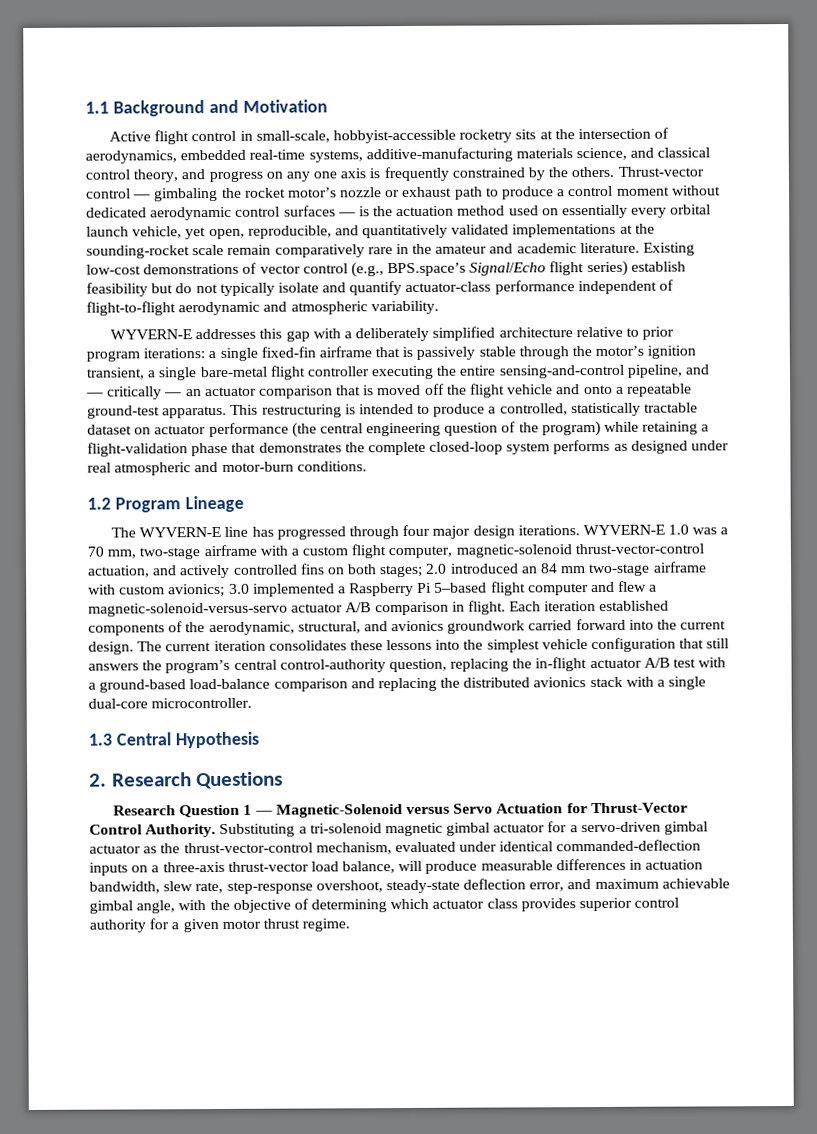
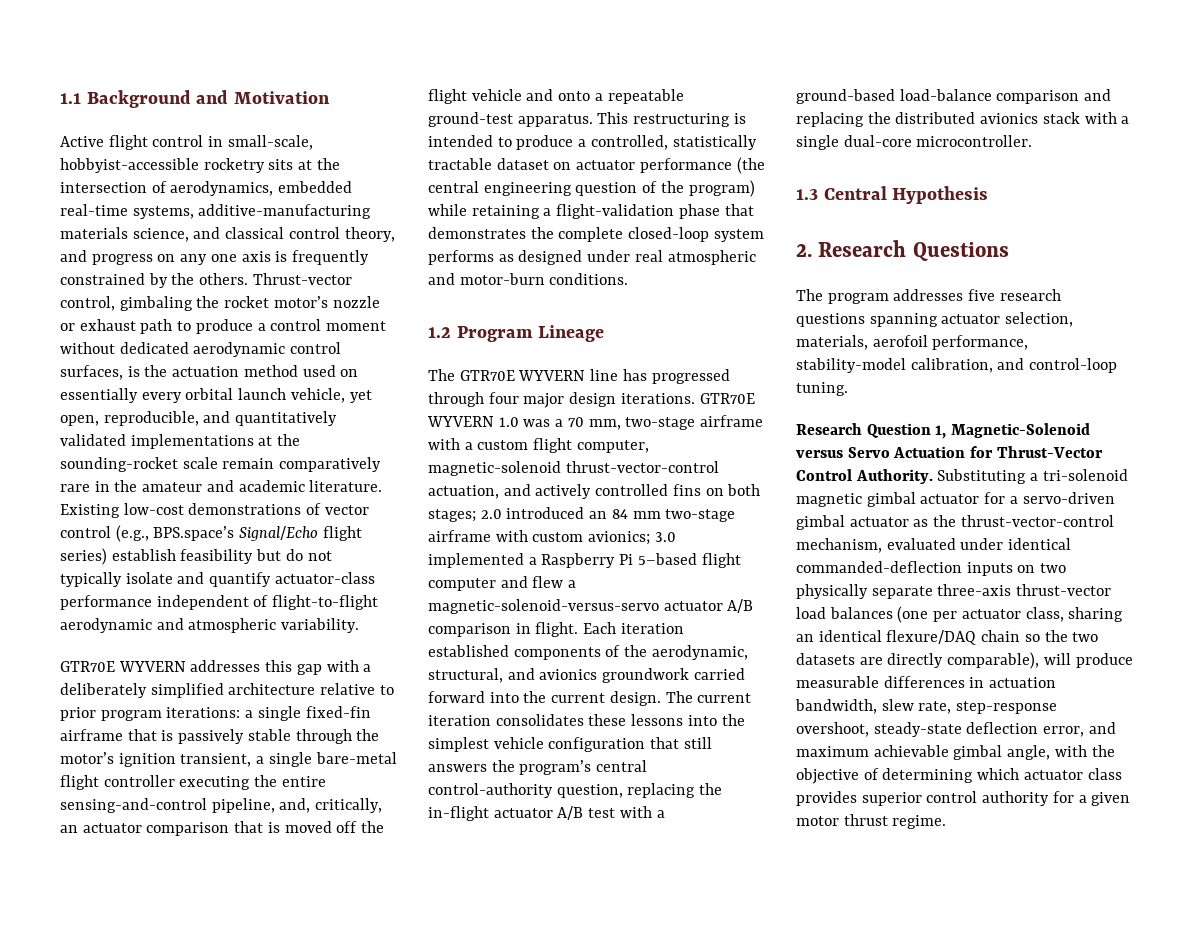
- Thrust-vector control — gimbaling the rocket motor’s nozzle or exhaust path to produce a control moment without dedicated aerodynamic control surfaces — is the actuation method used on essentially every orbital launch vehicle, yet open, reproducible, and quantitatively validated implementations at the sounding-rocket scale remain comparatively rare in the amateur and academic literature.
+ Thrust-vector control, gimbaling the rocket motor’s nozzle or exhaust path to produce a control moment without dedicated aerodynamic control surfaces, is the actuation method used on essentially every orbital launch vehicle, yet open, reproducible, and quantitatively validated implementations at the sounding-rocket scale remain comparatively rare in the amateur and academic literature.
- WYVERN-E addresses this gap with a deliberately simplified architecture relative to prior program iterations: a single fixed-fin airframe that is passively stable through the motor’s ignition transient, a single bare-metal flight controller executing the entire sensing-and-control pipeline, and — critically — an actuator comparison that is moved off the flight vehicle and onto a repeatable ground-test apparatus.
+ GTR70E WYVERN addresses this gap with a deliberately simplified architecture relative to prior program iterations: a single fixed-fin airframe that is passively stable through the motor’s ignition transient, a single bare-metal flight controller executing the entire sensing-and-control pipeline, and, critically, an actuator comparison that is moved off the flight vehicle and onto a repeatable ground-test apparatus.
- The WYVERN-E line has progressed through four major design iterations.
+ The GTR70E WYVERN line has progressed through four major design iterations.
- WYVERN-E 1.0 was a 70 mm, two-stage airframe with a custom flight computer, magnetic-solenoid thrust-vector-control actuation, and actively controlled fins on both stages; 2.0 introduced an 84 mm two-stage airframe with custom avionics; 3.0 implemented a Raspberry Pi 5–based flight computer and flew a magnetic-solenoid-versus-servo actuator A/B comparison in flight.
+ GTR70E WYVERN 1.0 was a 70 mm, two-stage airframe with a custom flight computer, magnetic-solenoid thrust-vector-control actuation, and actively controlled fins on both stages; 2.0 introduced an 84 mm two-stage airframe with custom avionics; 3.0 implemented a Raspberry Pi 5–based flight computer and flew a magnetic-solenoid-versus-servo actuator A/B comparison in flight.
+ The program addresses five research questions spanning actuator selection, materials, aerofoil performance, stability-model calibration, and control-loop tuning.
- Research Question 1 — Magnetic-Solenoid versus Servo Actuation for Thrust-Vector Control Authority.
+ Research Question 1, Magnetic-Solenoid versus Servo Actuation for Thrust-Vector Control Authority.
- Substituting a tri-solenoid magnetic gimbal actuator for a servo-driven gimbal actuator as the thrust-vector-control mechanism, evaluated under identical commanded-deflection inputs on a three-axis thrust-vector load balance, will produce measurable differences in actuation bandwidth, slew rate, step-response overshoot, steady-state deflection error, and maximum achievable gimbal angle, with the objective of determining which actuator class provides superior control authority for a given motor thrust regime.
+ Substituting a tri-solenoid magnetic gimbal actuator for a servo-driven gimbal actuator as the thrust-vector-control mechanism, evaluated under identical commanded-deflection inputs on two physically separate three-axis thrust-vector load balances (one per actuator class, sharing an identical flexure/DAQ chain so the two datasets are directly comparable), will produce measurable differences in actuation bandwidth, slew rate, step-response overshoot, steady-state deflection error, and maximum achievable gimbal angle, with the objective of determining which actuator class provides superior control authority for a given motor thrust regime.

